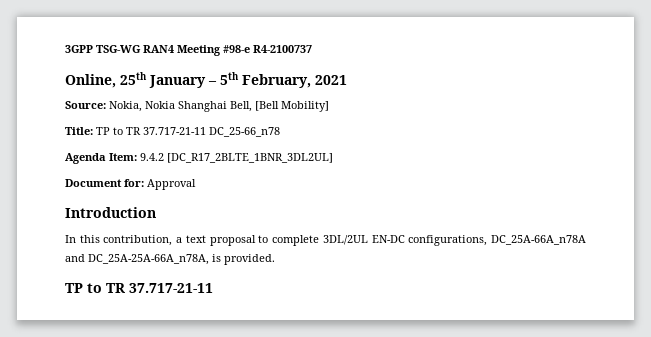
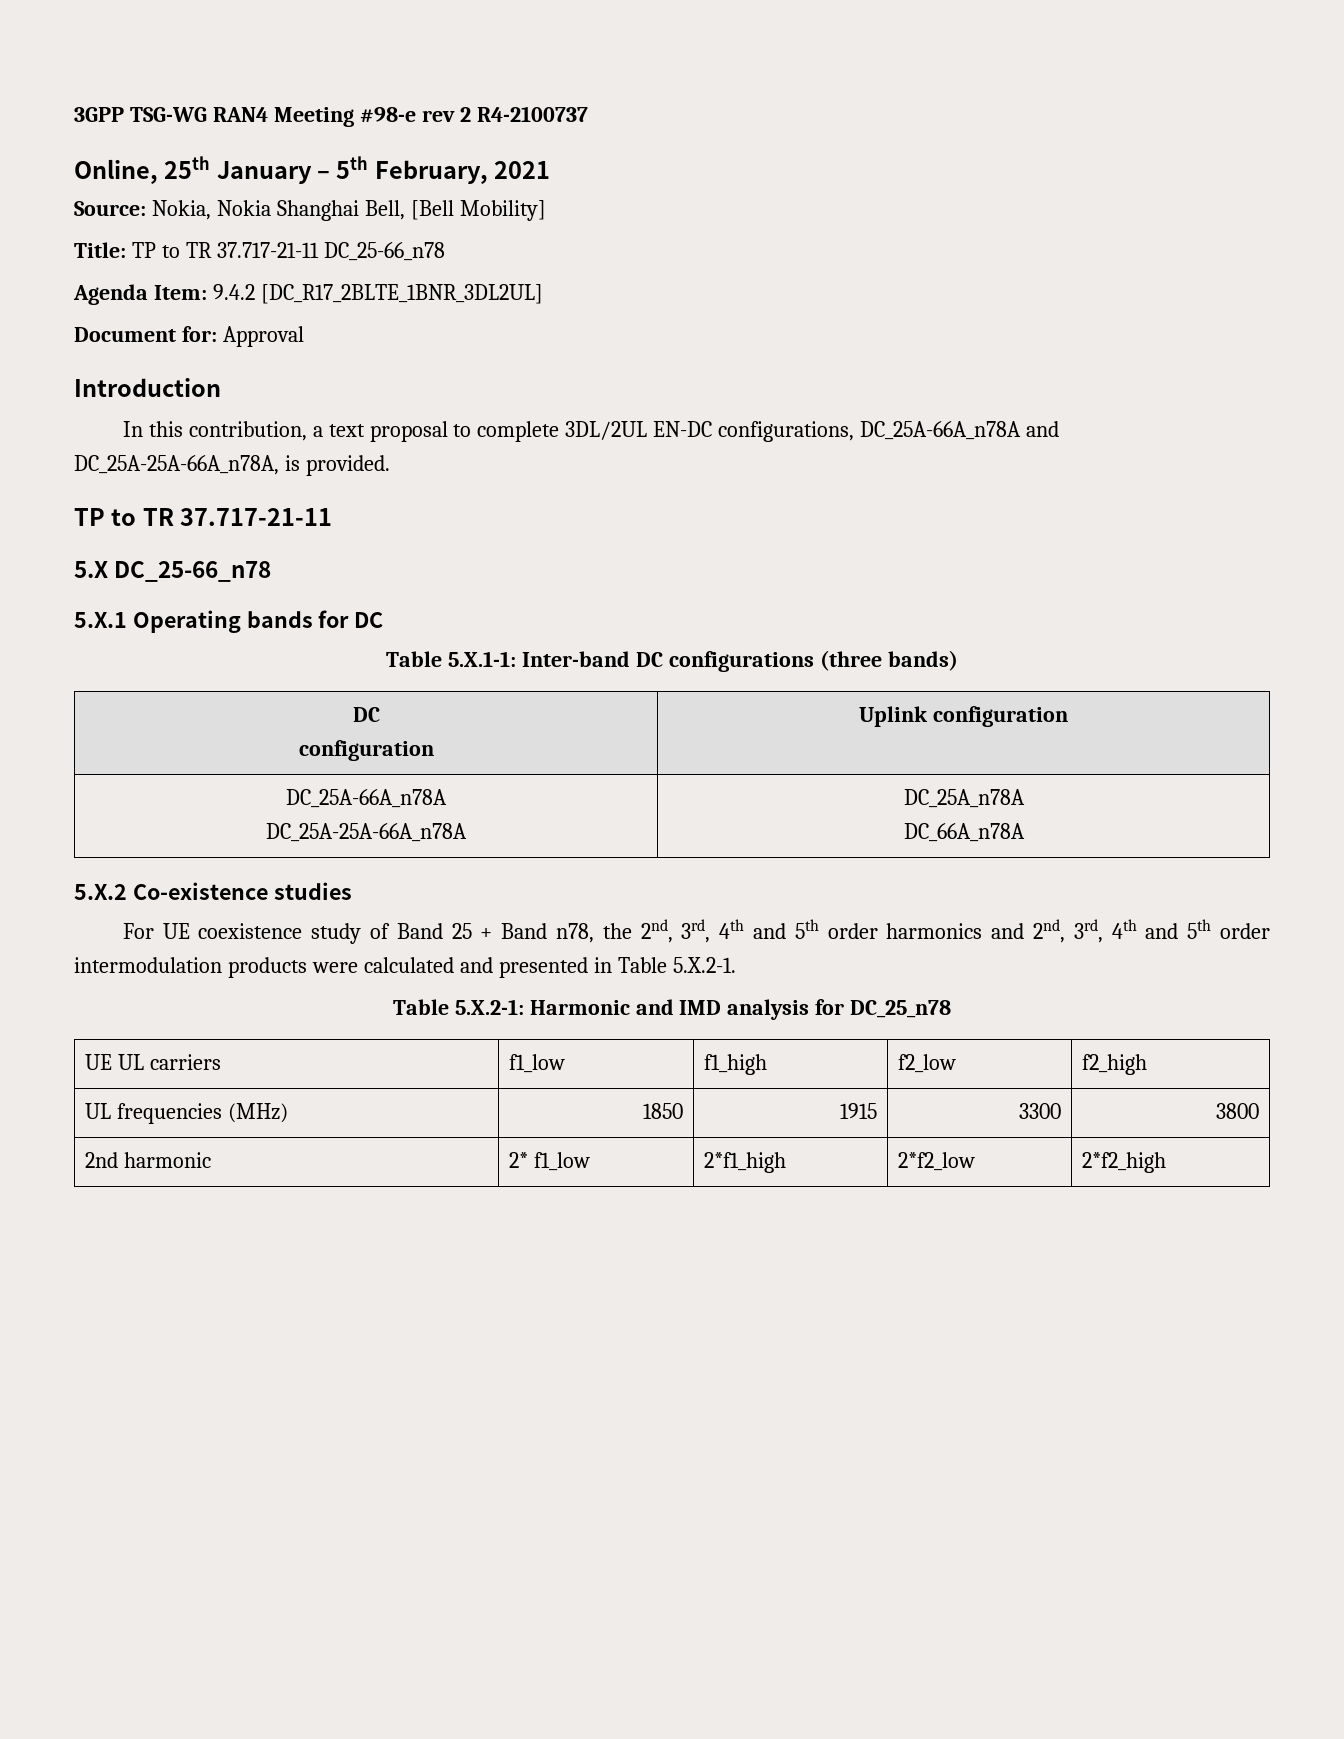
- 3GPP TSG-WG RAN4 Meeting #98-e R4-2100737
+ 3GPP TSG-WG RAN4 Meeting #98-e rev 2 R4-2100737
+ 5.X DC_25-66_n78
+ 5.X.1 Operating bands for DC
+ Table 5.X.1-1: Inter-band DC configurations (three bands)
+ DC
+ configuration | Uplink configuration
+ DC_25A-66A_n78A
+ DC_25A-25A-66A_n78A | DC_25A_n78A
+ DC_66A_n78A
+ 5.X.2 Co-existence studies
+ For UE coexistence study of Band 25 + Band n78, the 2nd, 3rd, 4th and 5th order harmonics and 2nd, 3rd, 4th and 5th order intermodulation products were calculated and presented in Table 5.X.2-1.
+ Table 5.X.2-1: Harmonic and IMD analysis for DC_25_n78
+ UE UL carriers | f1_low | f1_high | f2_low | f2_high
+ UL frequencies (MHz) | 1850 | 1915 | 3300 | 3800
+ 2nd harmonic | 2* f1_low | 2*f1_high | 2*f2_low | 2*f2_high

